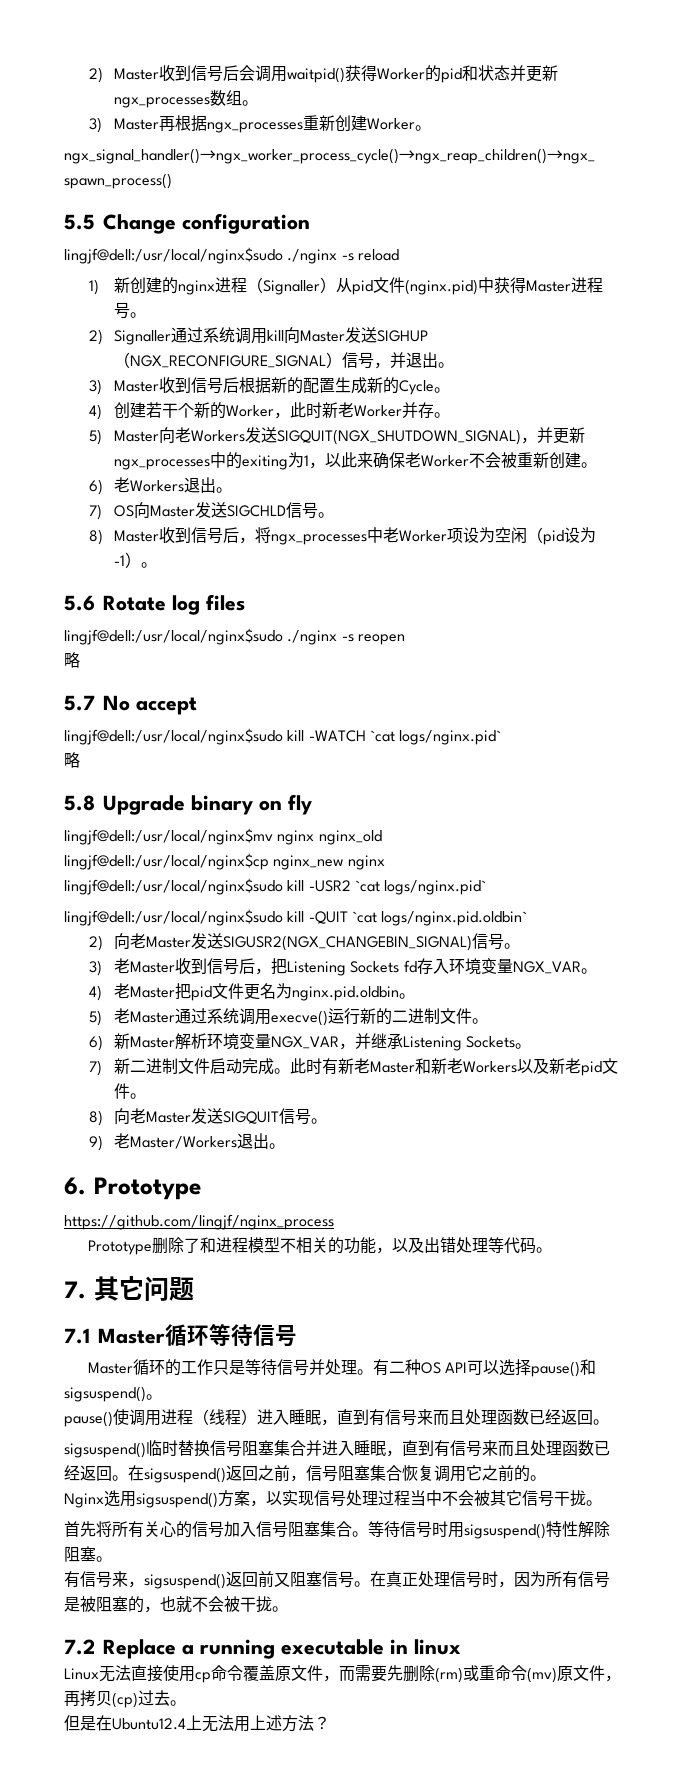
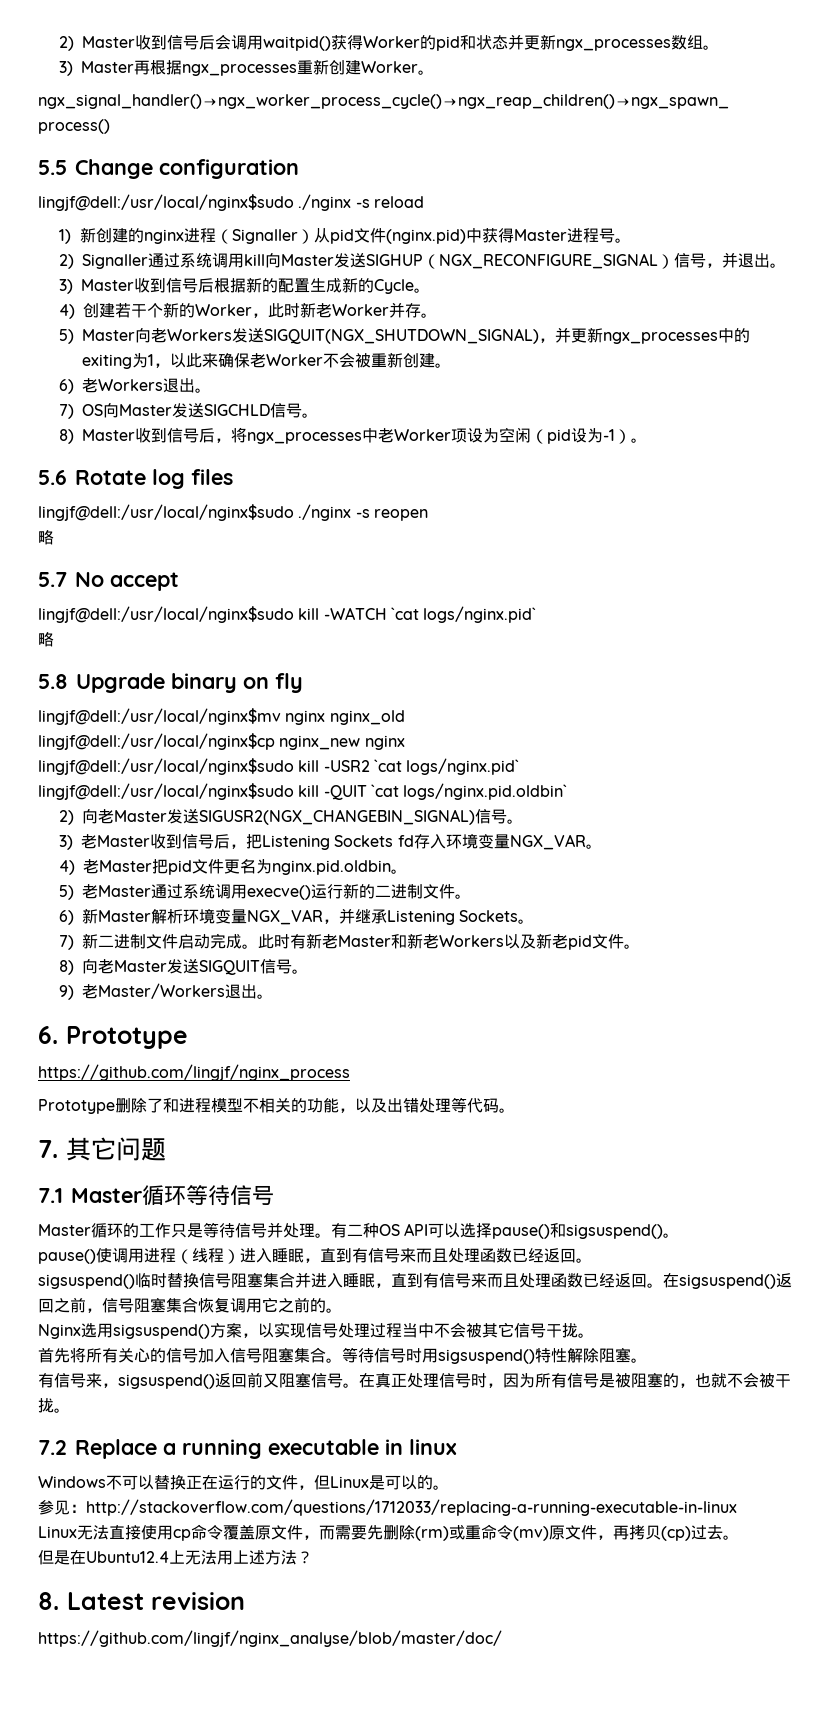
+ Windows不可以替换正在运行的文件，但Linux是可以的。
+ 参见：http://stackoverflow.com/questions/1712033/replacing-a-running-executable-in-linux
+ 8. Latest revision
+ https://github.com/lingjf/nginx_analyse/blob/master/doc/

